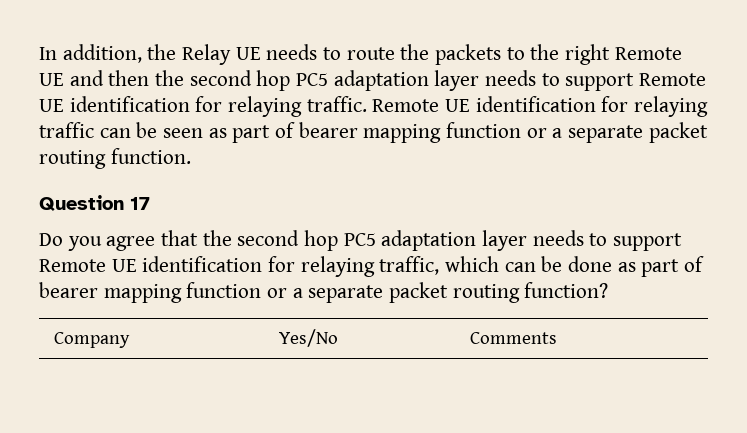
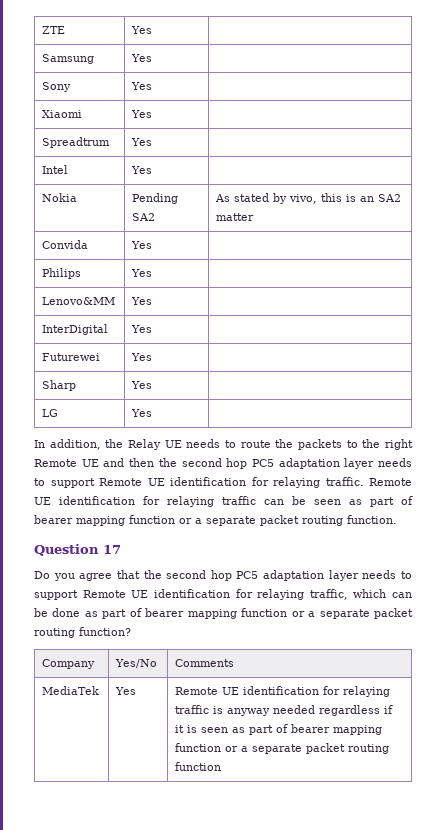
+ ZTE | Yes |
+ Samsung | Yes |
+ Sony | Yes |
+ Xiaomi | Yes |
+ Spreadtrum | Yes |
+ Intel | Yes |
+ Nokia | Pending SA2 | As stated by vivo, this is an SA2 matter
+ Convida | Yes |
+ Philips | Yes |
+ Lenovo&MM | Yes |
+ InterDigital | Yes |
+ Futurewei | Yes |
+ Sharp | Yes |
+ LG | Yes |
+ MediaTek | Yes | Remote UE identification for relaying traffic is anyway needed regardless if it is seen as part of bearer mapping function or a separate packet routing function

